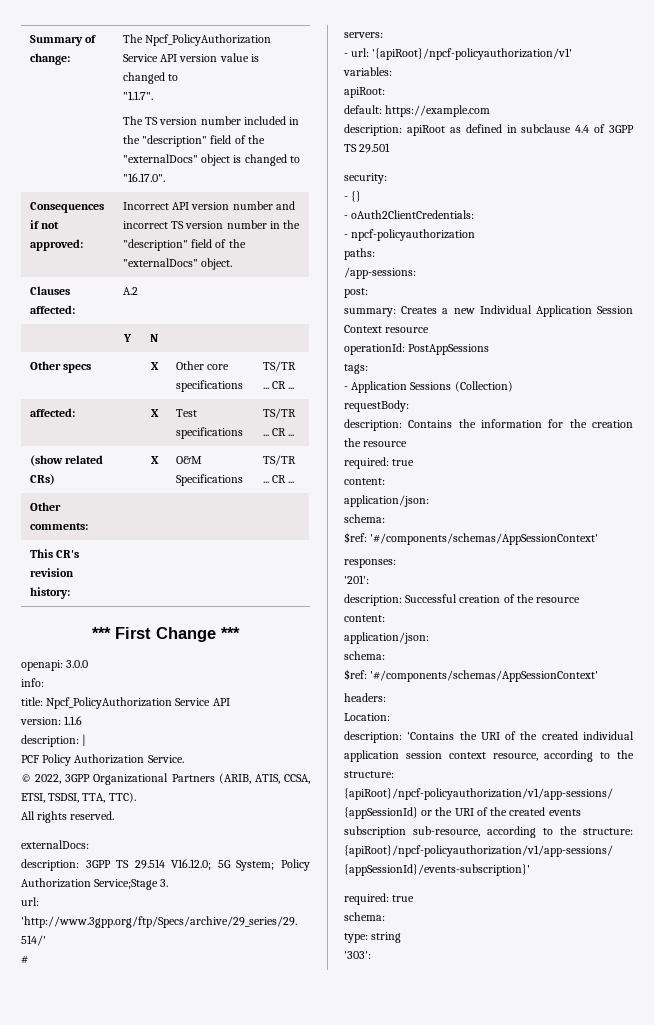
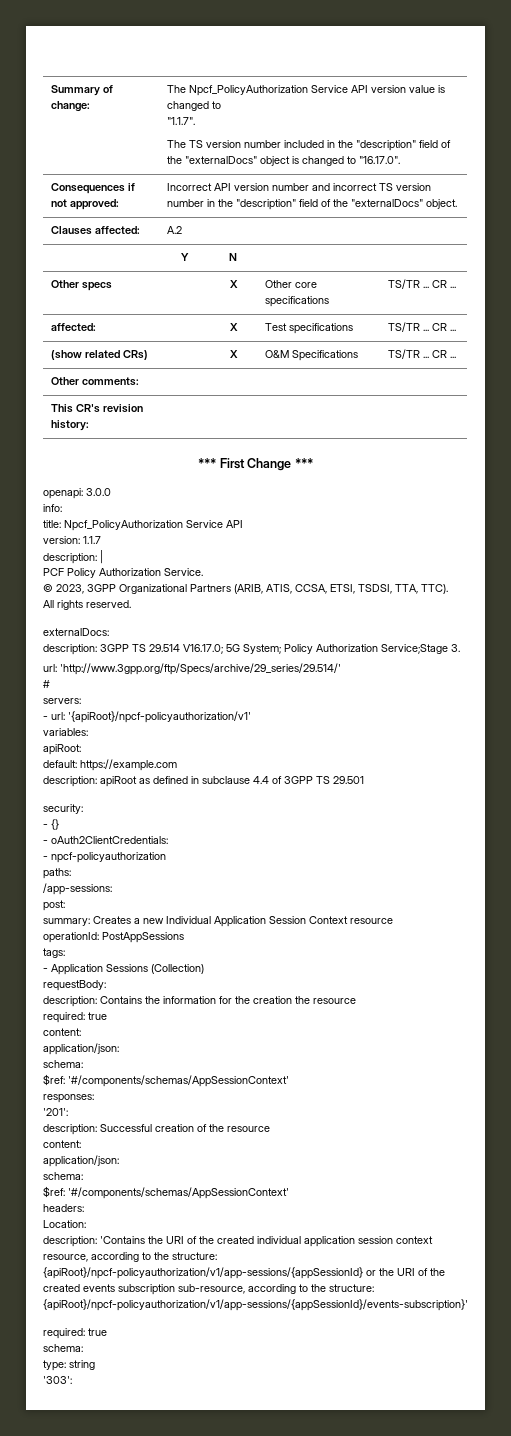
- version: 1.1.6
+ version: 1.1.7
- © 2022, 3GPP Organizational Partners (ARIB, ATIS, CCSA, ETSI, TSDSI, TTA, TTC).
+ © 2023, 3GPP Organizational Partners (ARIB, ATIS, CCSA, ETSI, TSDSI, TTA, TTC).
- description: 3GPP TS 29.514 V16.12.0; 5G System; Policy Authorization Service;Stage 3.
+ description: 3GPP TS 29.514 V16.17.0; 5G System; Policy Authorization Service;Stage 3.

